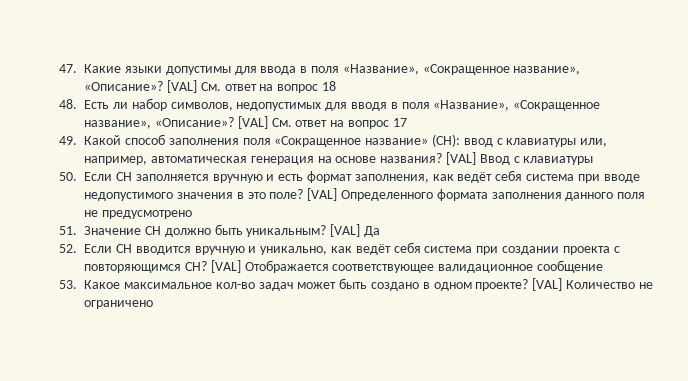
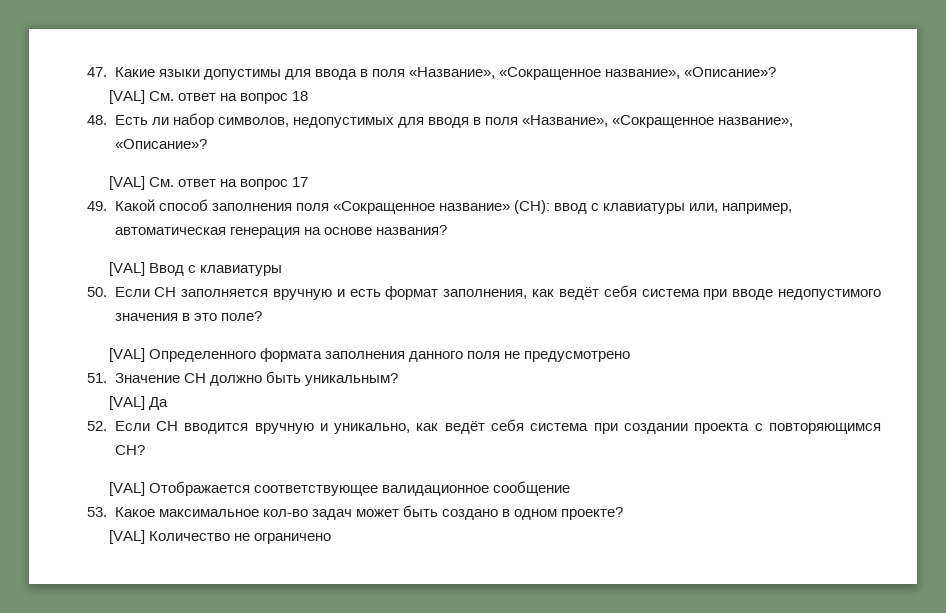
- 47. Какие языки допустимы для ввода в поля «Название», «Сокращенное название», «Описание»? [VAL] См. ответ на вопрос 18
+ 47. Какие языки допустимы для ввода в поля «Название», «Сокращенное название», «Описание»?
+ [VAL] См. ответ на вопрос 18
- 48. Есть ли набор символов, недопустимых для вводя в поля «Название», «Сокращенное название», «Описание»? [VAL] См. ответ на вопрос 17
+ 48. Есть ли набор символов, недопустимых для вводя в поля «Название», «Сокращенное название», «Описание»?
+ [VAL] См. ответ на вопрос 17
- 49. Какой способ заполнения поля «Сокращенное название» (СН): ввод с клавиатуры или, например, автоматическая генерация на основе названия? [VAL] Ввод с клавиатуры
+ 49. Какой способ заполнения поля «Сокращенное название» (СН): ввод с клавиатуры или, например, автоматическая генерация на основе названия?
+ [VAL] Ввод с клавиатуры
- 50. Если СН заполняется вручную и есть формат заполнения, как ведёт себя система при вводе недопустимого значения в это поле? [VAL] Определенного формата заполнения данного поля не предусмотрено
+ 50. Если СН заполняется вручную и есть формат заполнения, как ведёт себя система при вводе недопустимого значения в это поле?
+ [VAL] Определенного формата заполнения данного поля не предусмотрено
- 51. Значение СН должно быть уникальным? [VAL] Да
+ 51. Значение СН должно быть уникальным?
+ [VAL] Да
- 52. Если СН вводится вручную и уникально, как ведёт себя система при создании проекта с повторяющимся СН? [VAL] Отображается соответствующее валидационное сообщение
+ 52. Если СН вводится вручную и уникально, как ведёт себя система при создании проекта с повторяющимся СН?
+ [VAL] Отображается соответствующее валидационное сообщение
- 53. Какое максимальное кол-во задач может быть создано в одном проекте? [VAL] Количество не ограничено
+ 53. Какое максимальное кол-во задач может быть создано в одном проекте?
+ [VAL] Количество не ограничено

